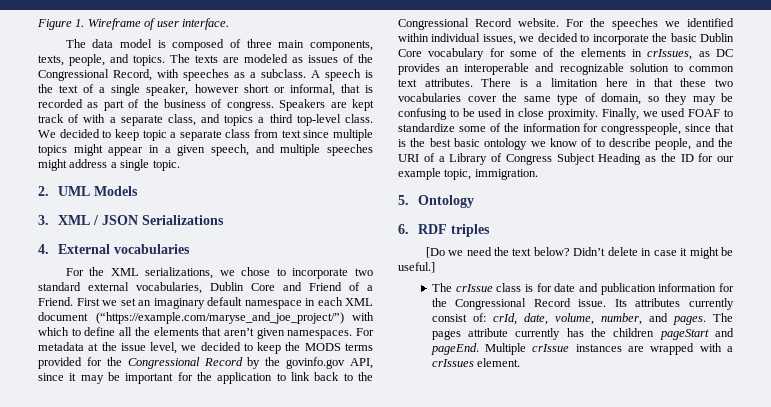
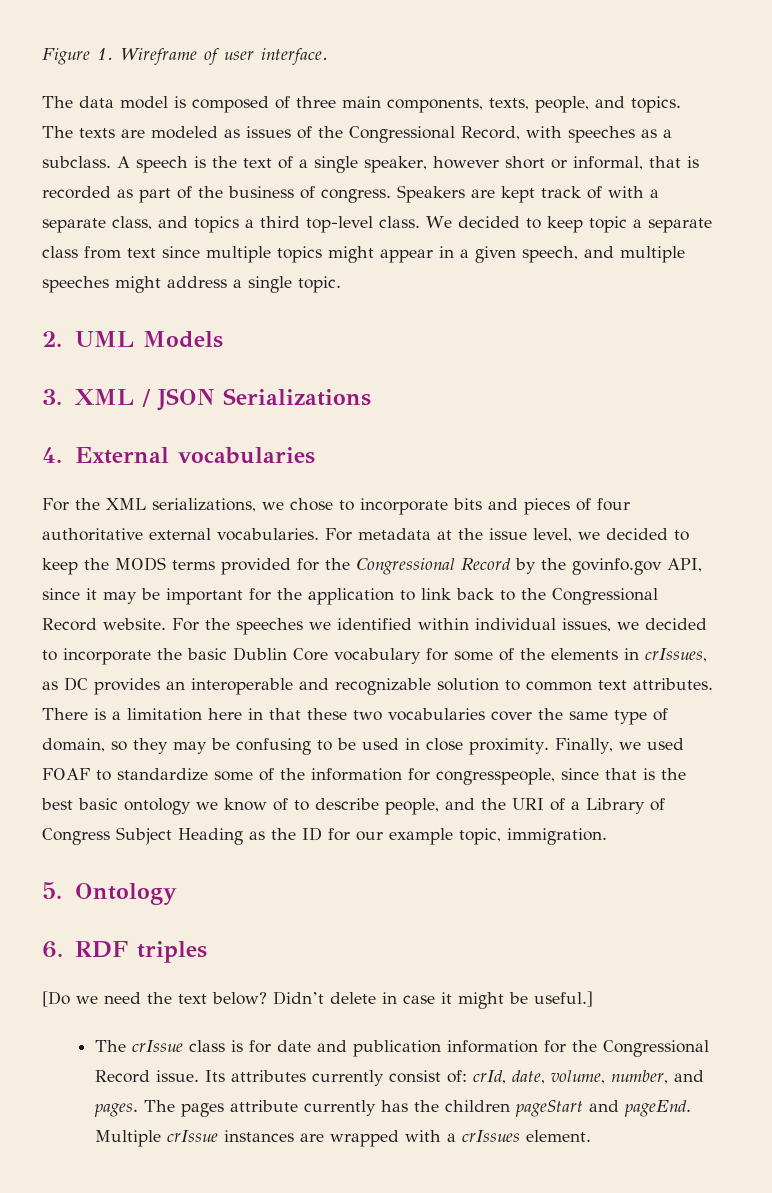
- For the XML serializations, we chose to incorporate two standard external vocabularies, Dublin Core and Friend of a Friend. First we set an imaginary default namespace in each XML document (“https://example.com/maryse_and_joe_project/”) with which to define all the elements that aren’t given namespaces.
+ For the XML serializations, we chose to incorporate bits and pieces of four authoritative external vocabularies.

